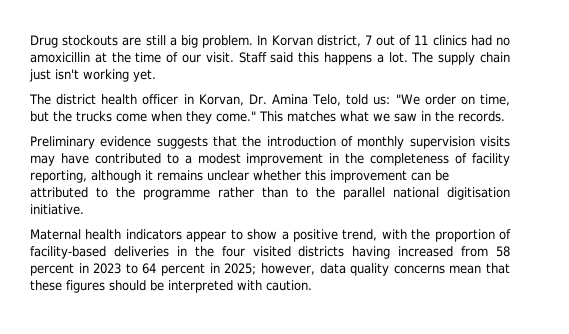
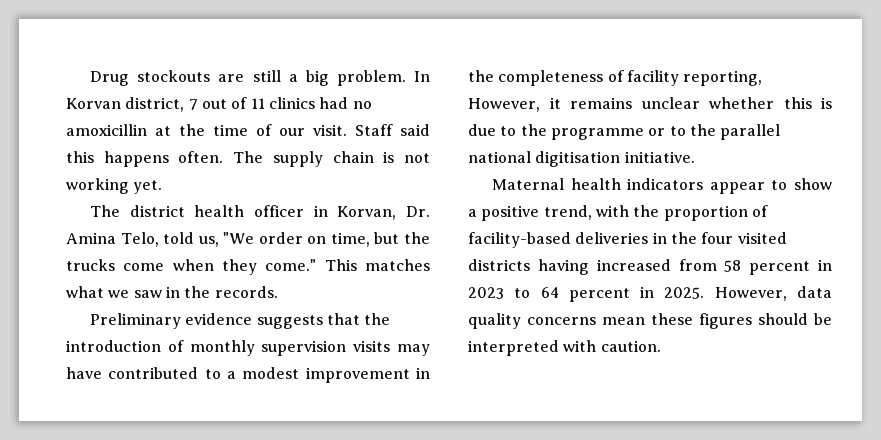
- Staff said this happens a lot.
+ Staff said this happens often.
- The supply chain just isn't working yet.
+ The supply chain is not working yet.
- The district health officer in Korvan, Dr. Amina Telo, told us: "We order on time, but the trucks come when they come."
+ The district health officer in Korvan, Dr. Amina Telo, told us, "We order on time, but the trucks come when they come."
- Preliminary evidence suggests that the introduction of monthly supervision visits may have contributed to a modest improvement in the completeness of facility reporting, although it remains unclear whether this improvement can be attributed to the programme rather than to the parallel national digitisation initiative.
+ Preliminary evidence suggests that the introduction of monthly supervision visits may have contributed to a modest improvement in the completeness of facility reporting, However, it remains unclear whether this is due to the programme or to the parallel national digitisation initiative.
- Maternal health indicators appear to show a positive trend, with the proportion of facility-based deliveries in the four visited districts having increased from 58 percent in 2023 to 64 percent in 2025; however, data quality concerns mean that these figures should be interpreted with caution.
+ Maternal health indicators appear to show a positive trend, with the proportion of facility-based deliveries in the four visited districts having increased from 58 percent in 2023 to 64 percent in 2025. However, data quality concerns mean these figures should be interpreted with caution.

